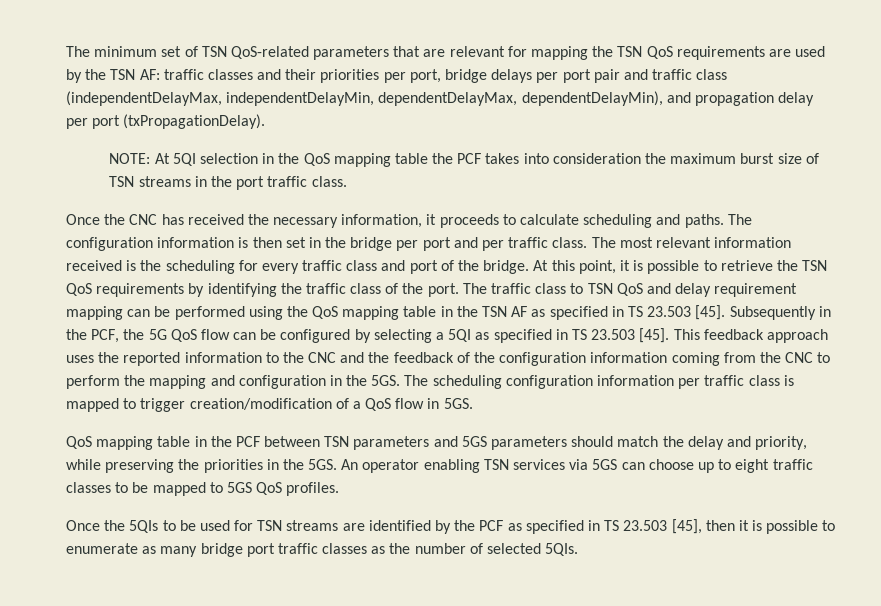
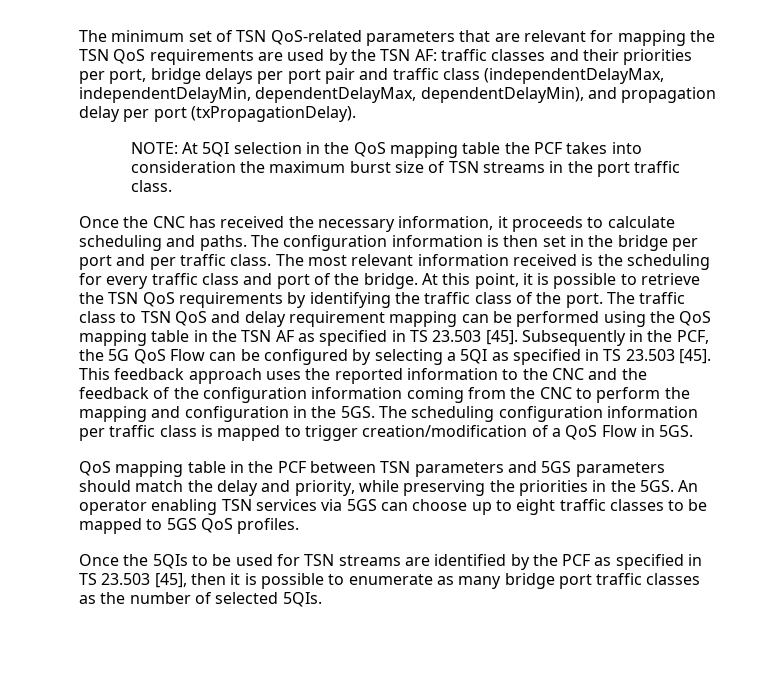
- Subsequently in the PCF, the 5G QoS flow can be configured by selecting a 5QI as specified in TS 23.503 [45].
+ Subsequently in the PCF, the 5G QoS Flow can be configured by selecting a 5QI as specified in TS 23.503 [45].
- The scheduling configuration information per traffic class is mapped to trigger creation/modification of a QoS flow in 5GS.
+ The scheduling configuration information per traffic class is mapped to trigger creation/modification of a QoS Flow in 5GS.

